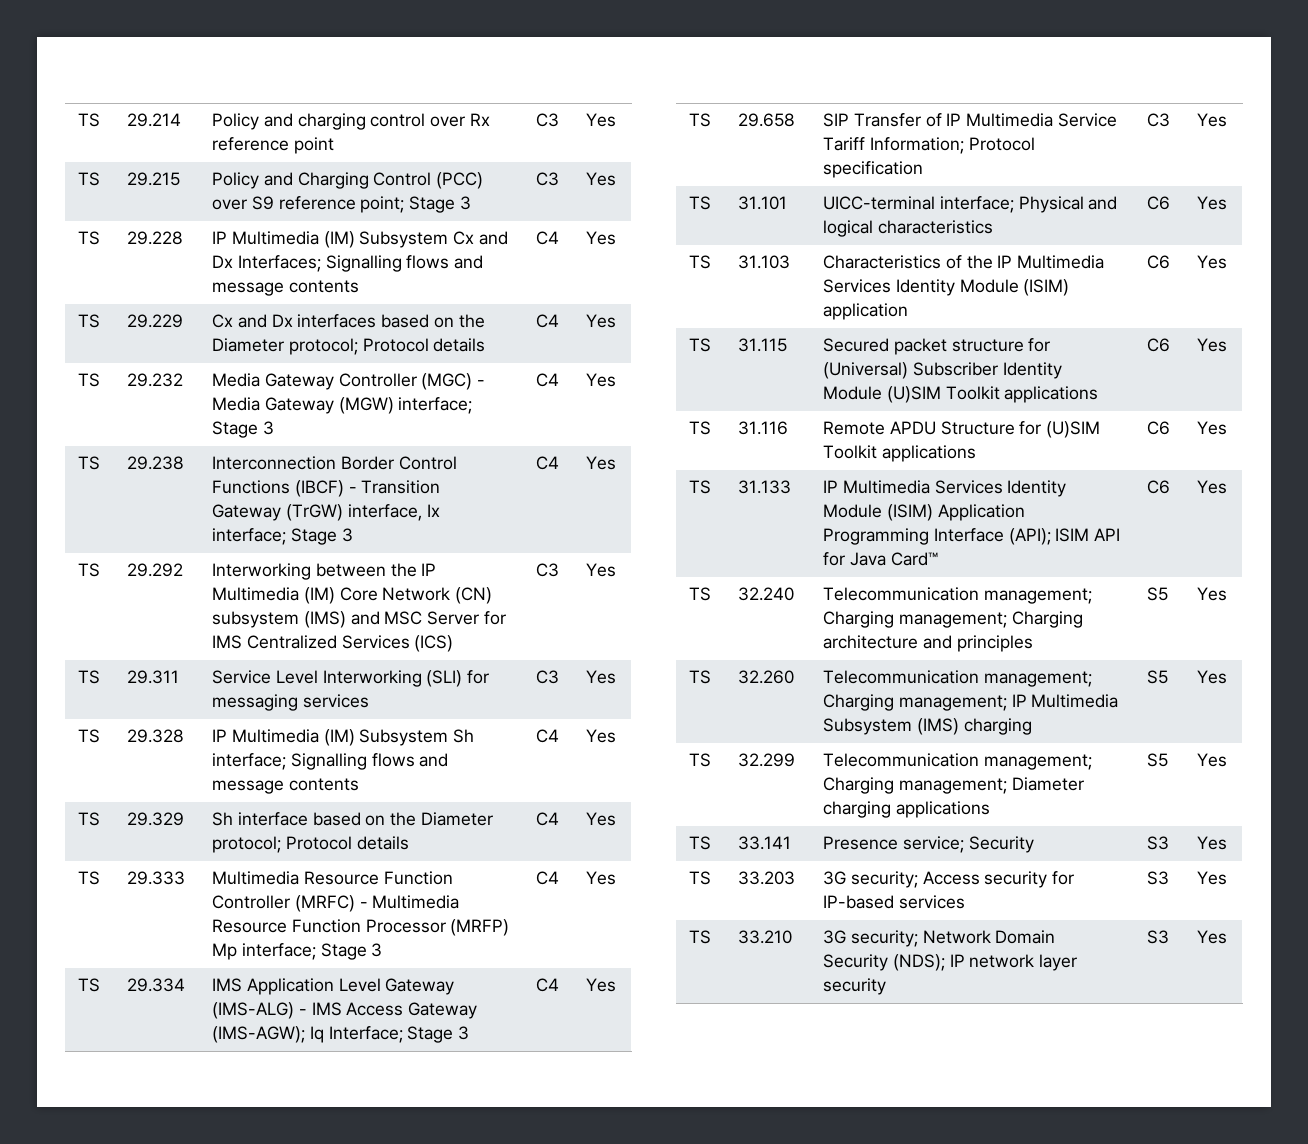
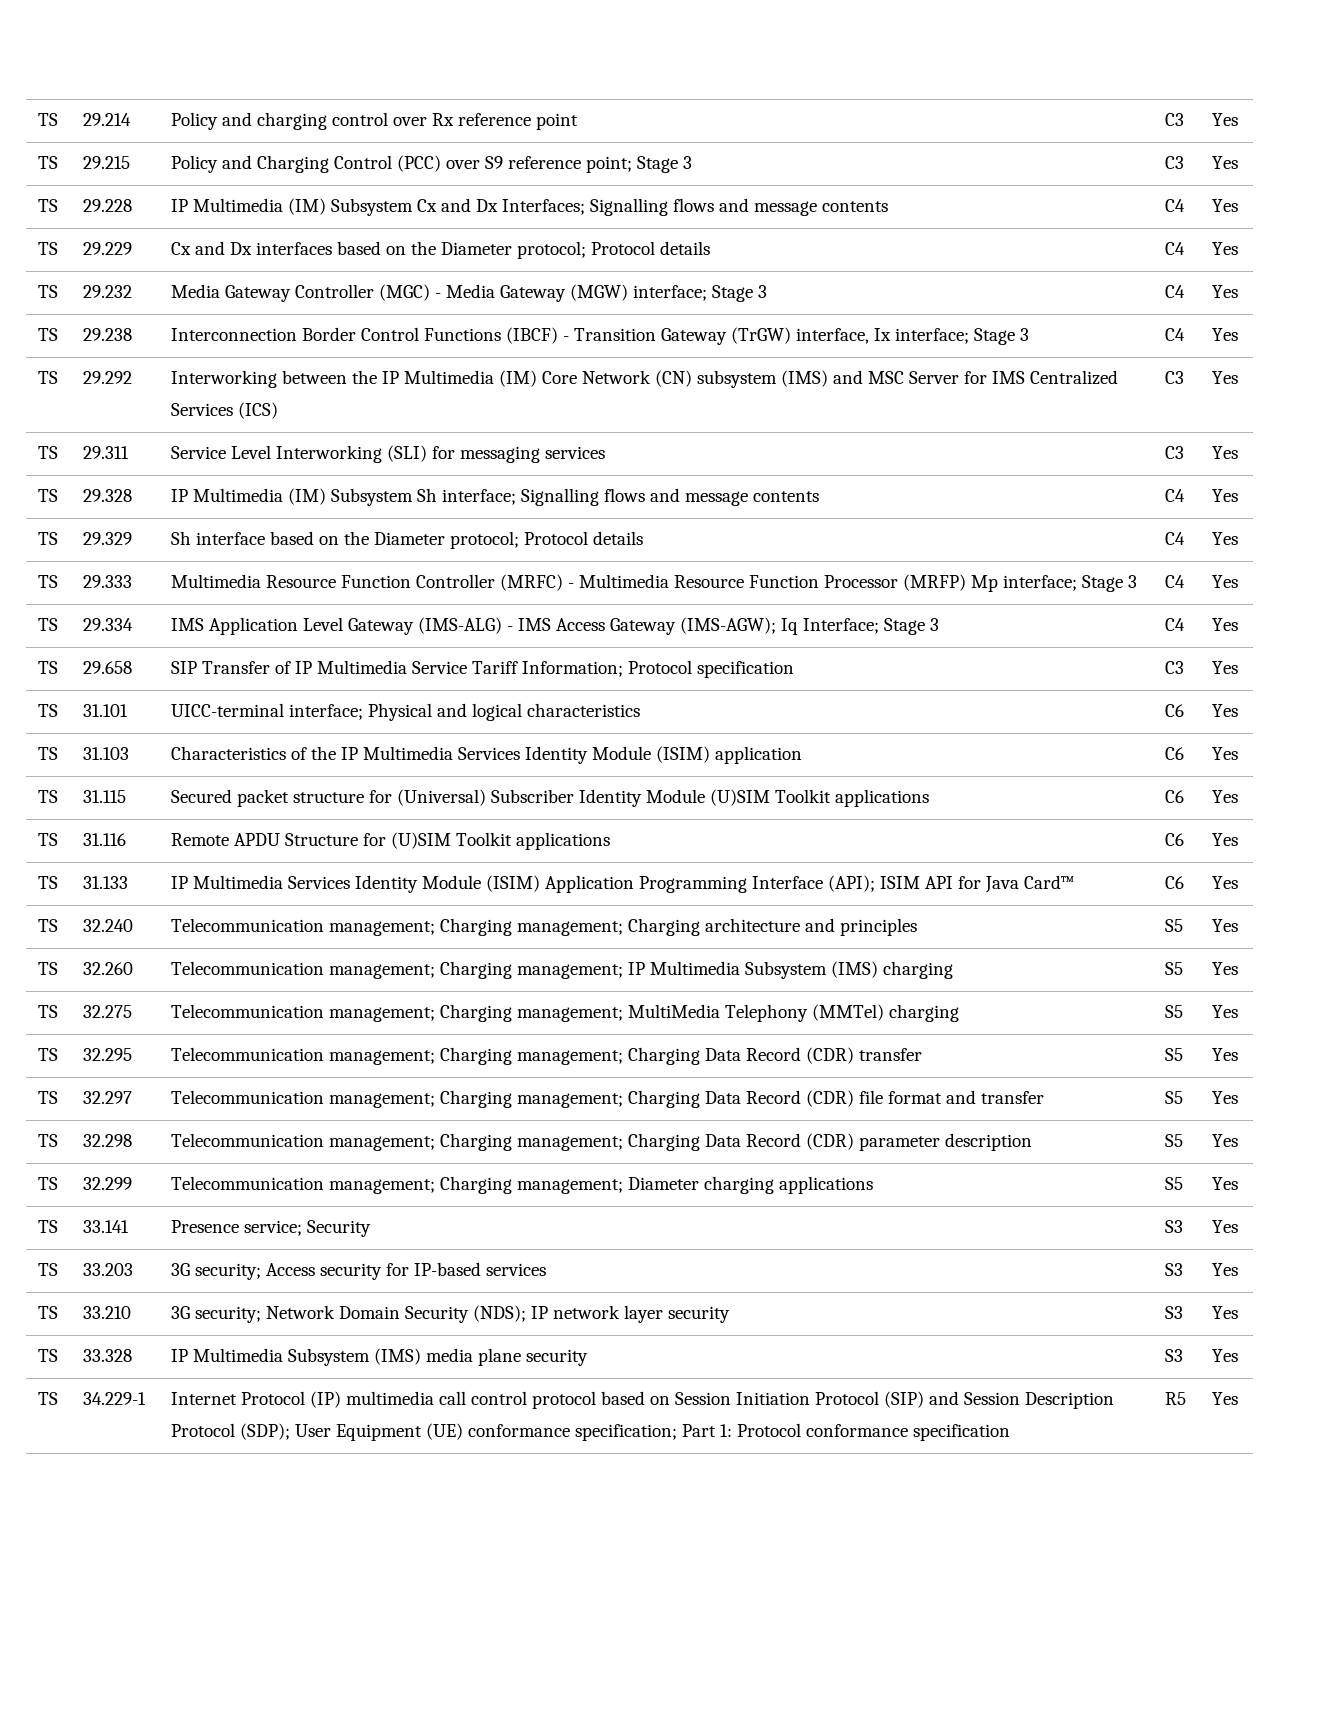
+ TS | 32.275 | Telecommunication management; Charging management; MultiMedia Telephony (MMTel) charging | S5 | Yes
+ TS | 32.295 | Telecommunication management; Charging management; Charging Data Record (CDR) transfer | S5 | Yes
+ TS | 32.297 | Telecommunication management; Charging management; Charging Data Record (CDR) file format and transfer | S5 | Yes
+ TS | 32.298 | Telecommunication management; Charging management; Charging Data Record (CDR) parameter description | S5 | Yes
+ TS | 33.328 | IP Multimedia Subsystem (IMS) media plane security | S3 | Yes
+ TS | 34.229-1 | Internet Protocol (IP) multimedia call control protocol based on Session Initiation Protocol (SIP) and Session Description Protocol (SDP); User Equipment (UE) conformance specification; Part 1: Protocol conformance specification | R5 | Yes

